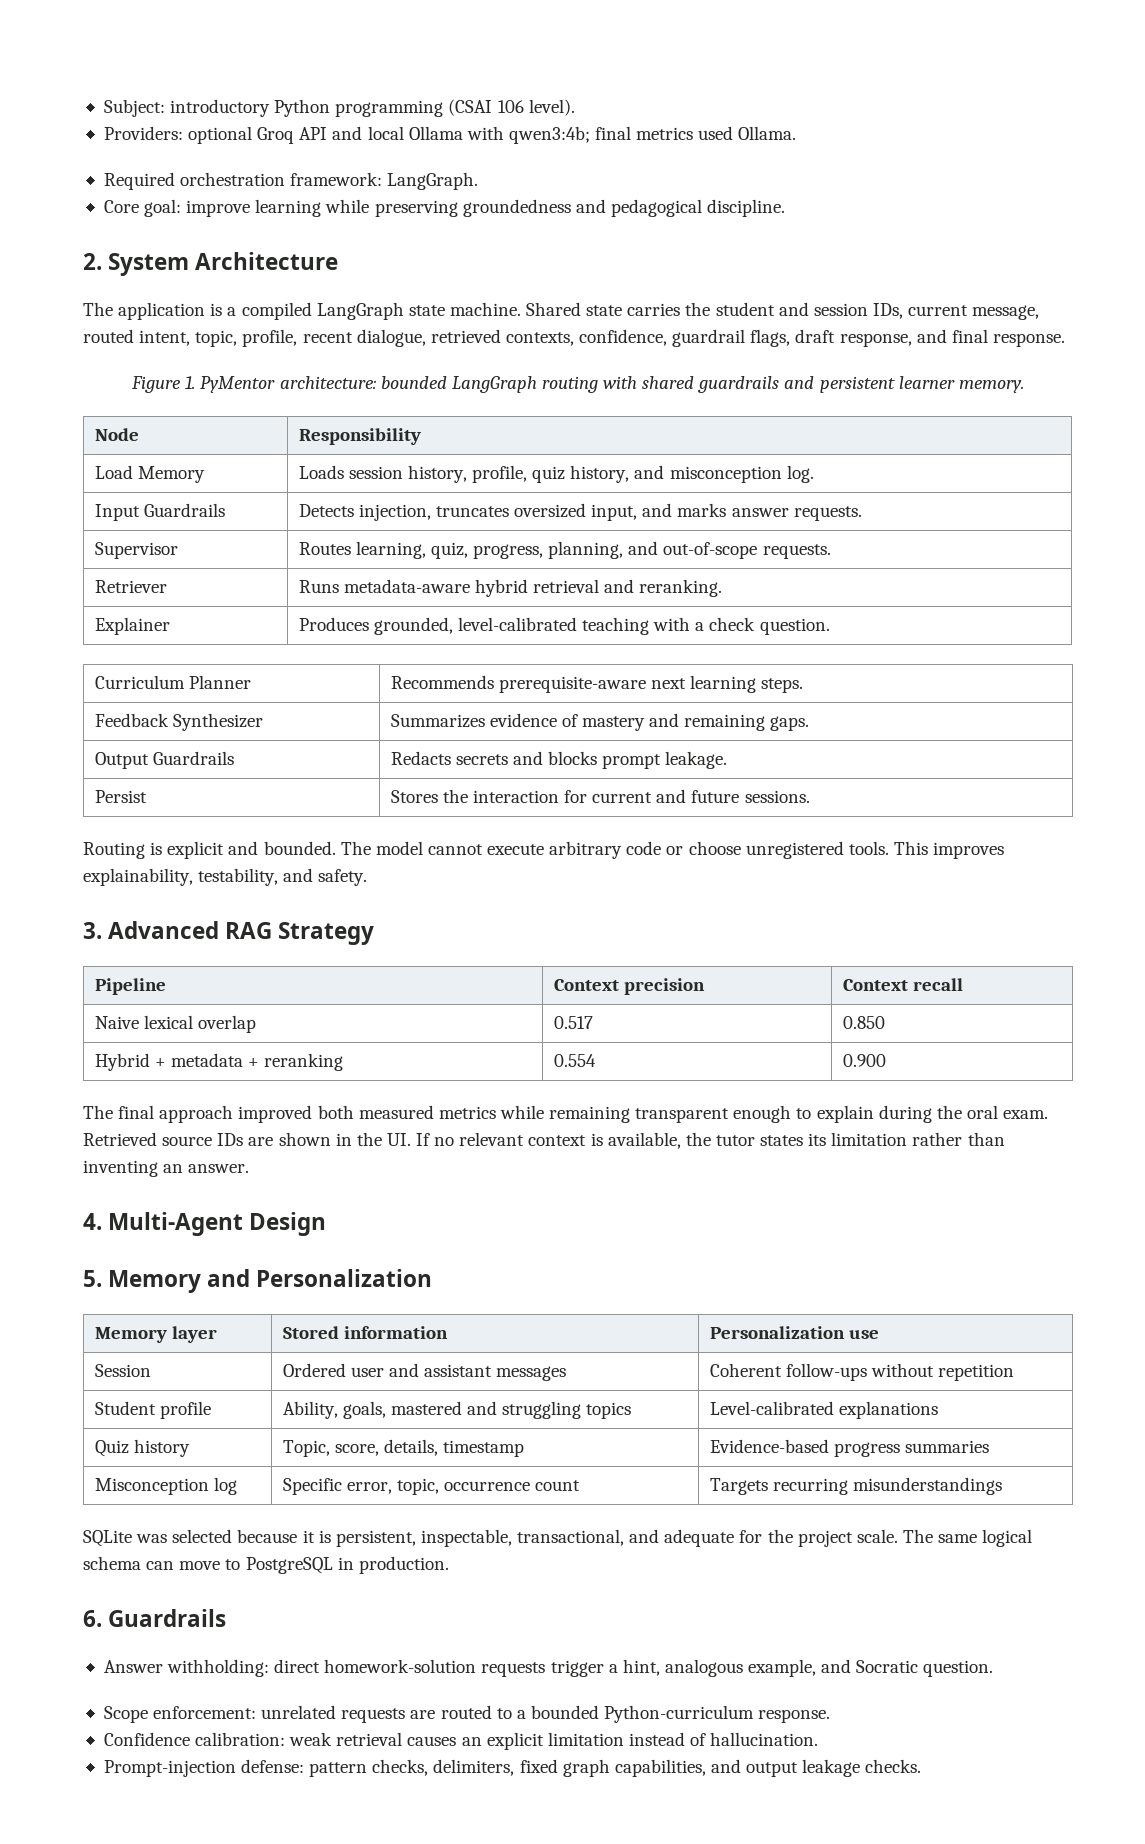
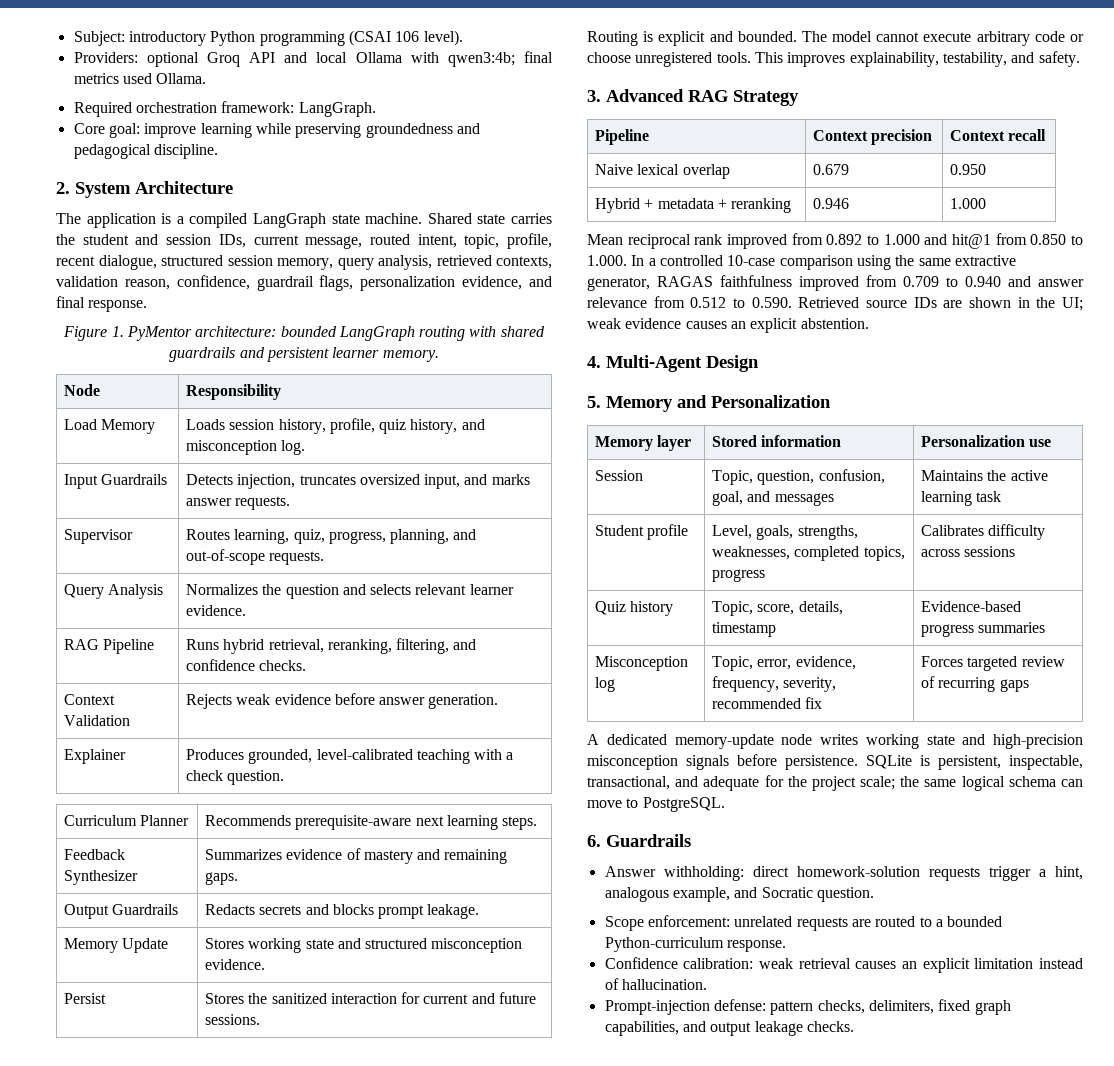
- Shared state carries the student and session IDs, current message, routed intent, topic, profile, recent dialogue, retrieved contexts, confidence, guardrail flags, draft response, and final response.
+ Shared state carries the student and session IDs, current message, routed intent, topic, profile, recent dialogue, structured session memory, query analysis, retrieved contexts, validation reason, confidence, guardrail flags, personalization evidence, and final response.
- Retriever | Runs metadata-aware hybrid retrieval and reranking.
+ Query Analysis | Normalizes the question and selects relevant learner evidence.
+ RAG Pipeline | Runs hybrid retrieval, reranking, filtering, and confidence checks.
+ Context Validation | Rejects weak evidence before answer generation.
+ Memory Update | Stores working state and structured misconception evidence.
- Persist | Stores the interaction for current and future sessions.
+ Persist | Stores the sanitized interaction for current and future sessions.
- Naive lexical overlap | 0.517 | 0.850
+ Naive lexical overlap | 0.679 | 0.950
- Hybrid + metadata + reranking | 0.554 | 0.900
- The final approach improved both measured metrics while remaining transparent enough to explain during the oral exam. Retrieved source IDs are shown in the UI. If no relevant context is available, the tutor states its limitation rather than inventing an answer.
+ Hybrid + metadata + reranking | 0.946 | 1.000
+ Mean reciprocal rank improved from 0.892 to 1.000 and hit@1 from 0.850 to 1.000. In a controlled 10-case comparison using the same extractive generator, RAGAS faithfulness improved from 0.709 to 0.940 and answer relevance from 0.512 to 0.590. Retrieved source IDs are shown in the UI; weak evidence causes an explicit abstention.
- Session | Ordered user and assistant messages | Coherent follow-ups without repetition
- Student profile | Ability, goals, mastered and struggling topics | Level-calibrated explanations
+ Session | Topic, question, confusion, goal, and messages | Maintains the active learning task
+ Student profile | Level, goals, strengths, weaknesses, completed topics, progress | Calibrates difficulty across sessions
- Misconception log | Specific error, topic, occurrence count | Targets recurring misunderstandings
- SQLite was selected because it is persistent, inspectable, transactional, and adequate for the project scale. The same logical schema can move to PostgreSQL in production.
+ Misconception log | Topic, error, evidence, frequency, severity, recommended fix | Forces targeted review of recurring gaps
+ A dedicated memory-update node writes working state and high-precision misconception signals before persistence. SQLite is persistent, inspectable, transactional, and adequate for the project scale; the same logical schema can move to PostgreSQL.

